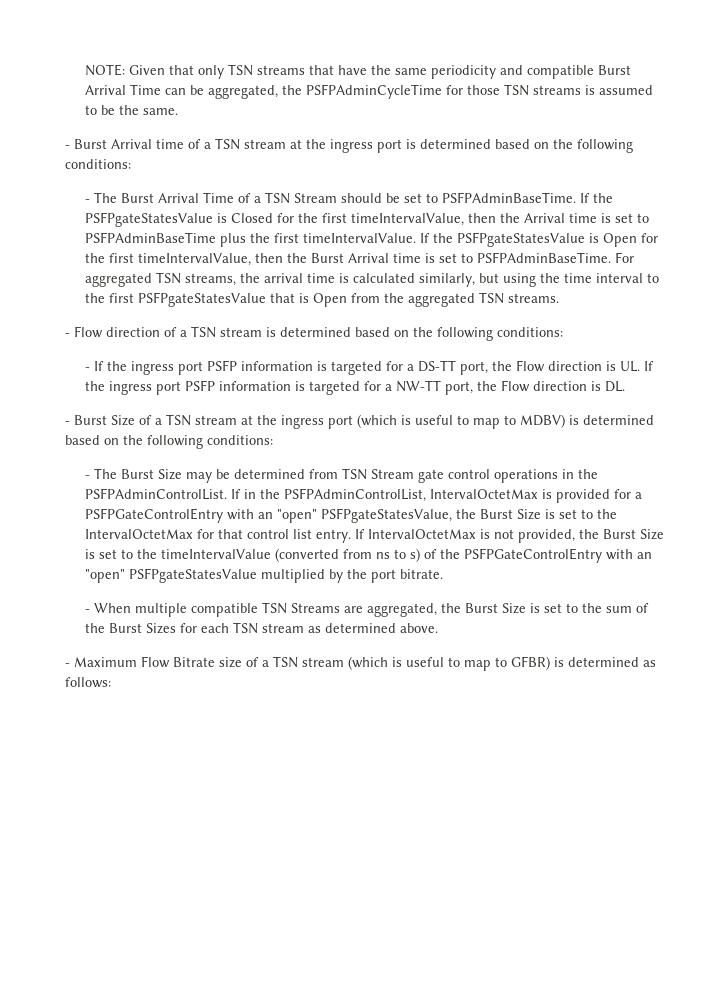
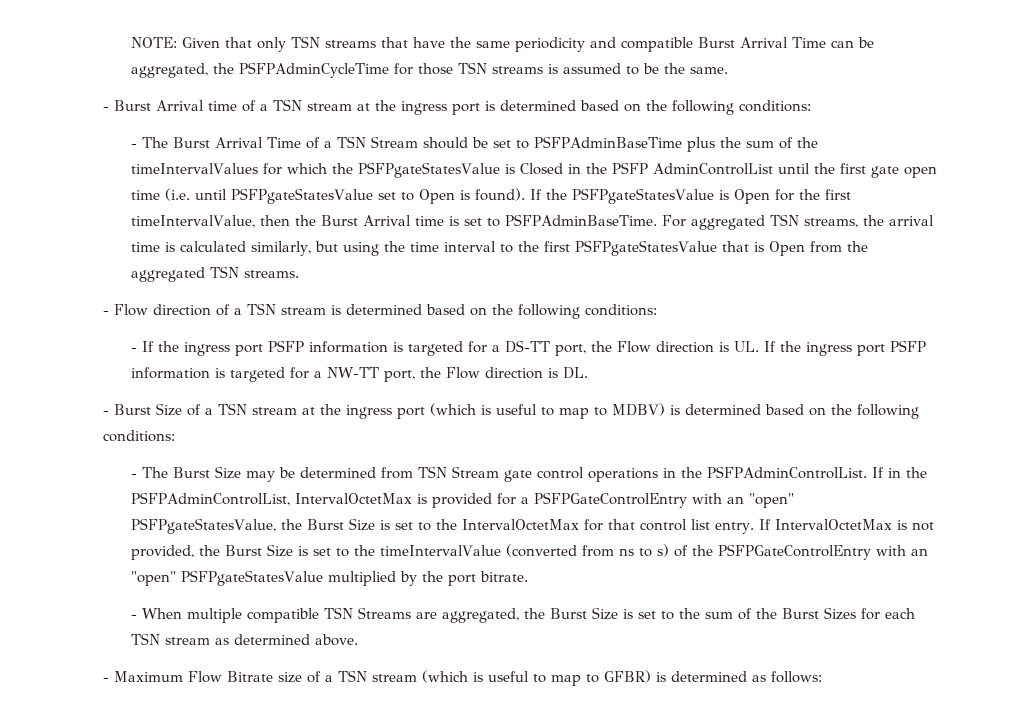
- - The Burst Arrival Time of a TSN Stream should be set to PSFPAdminBaseTime. If the PSFPgateStatesValue is Closed for the first timeIntervalValue, then the Arrival time is set to PSFPAdminBaseTime plus the first timeIntervalValue.
+ - The Burst Arrival Time of a TSN Stream should be set to PSFPAdminBaseTime plus the sum of the timeIntervalValues for which the PSFPgateStatesValue is Closed in the PSFP AdminControlList until the first gate open time (i.e. until PSFPgateStatesValue set to Open is found).

